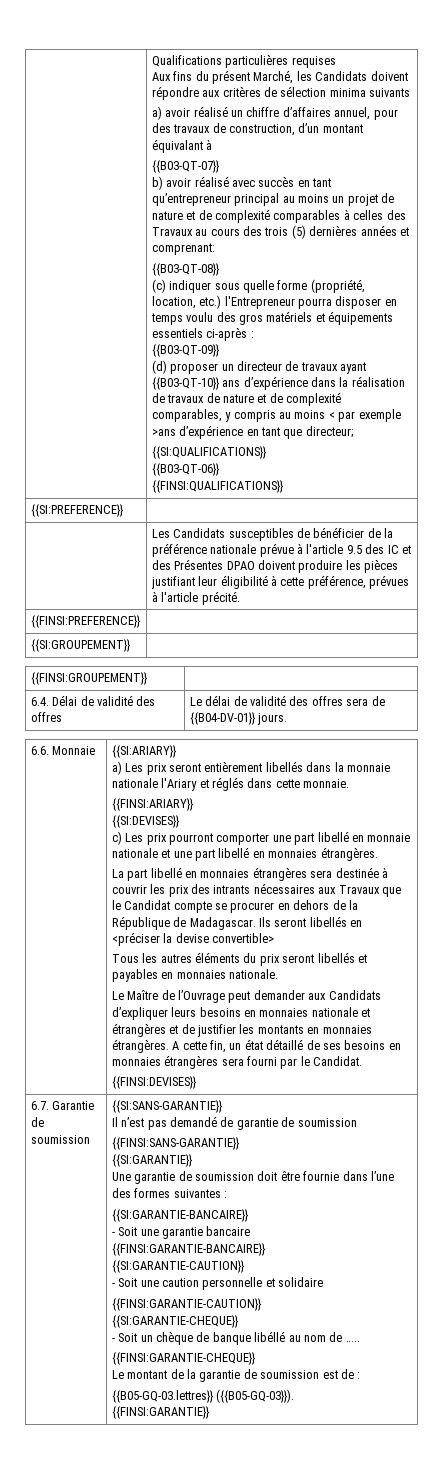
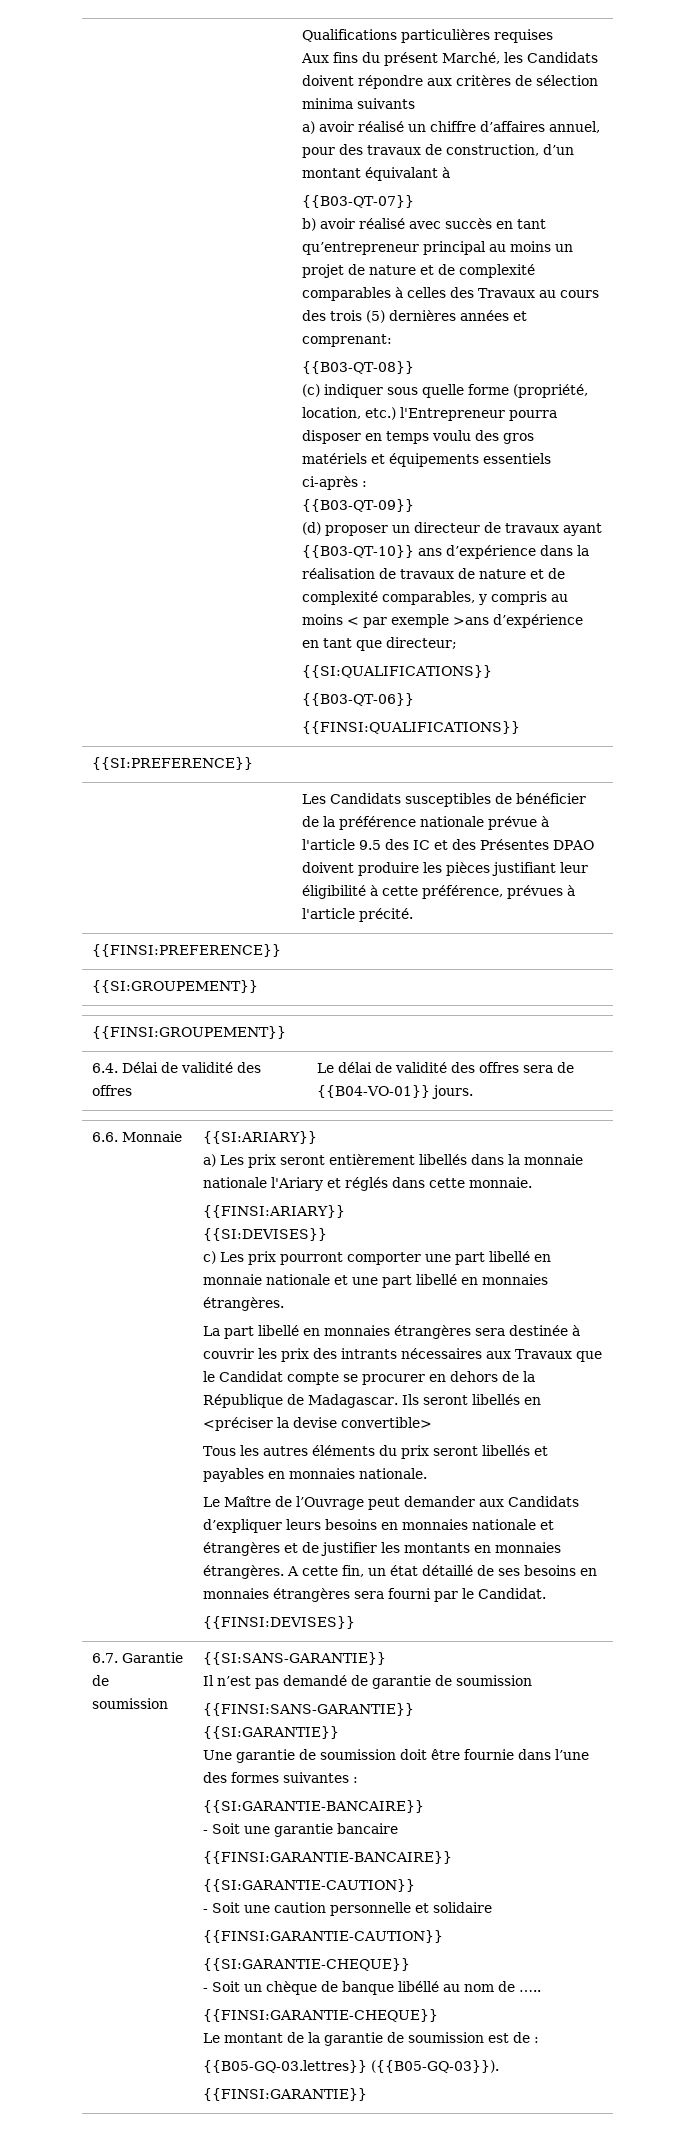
- 6.4. Délai de validité des offres | Le délai de validité des offres sera de {{B04-DV-01}} jours.
+ 6.4. Délai de validité des offres | Le délai de validité des offres sera de {{B04-VO-01}} jours.

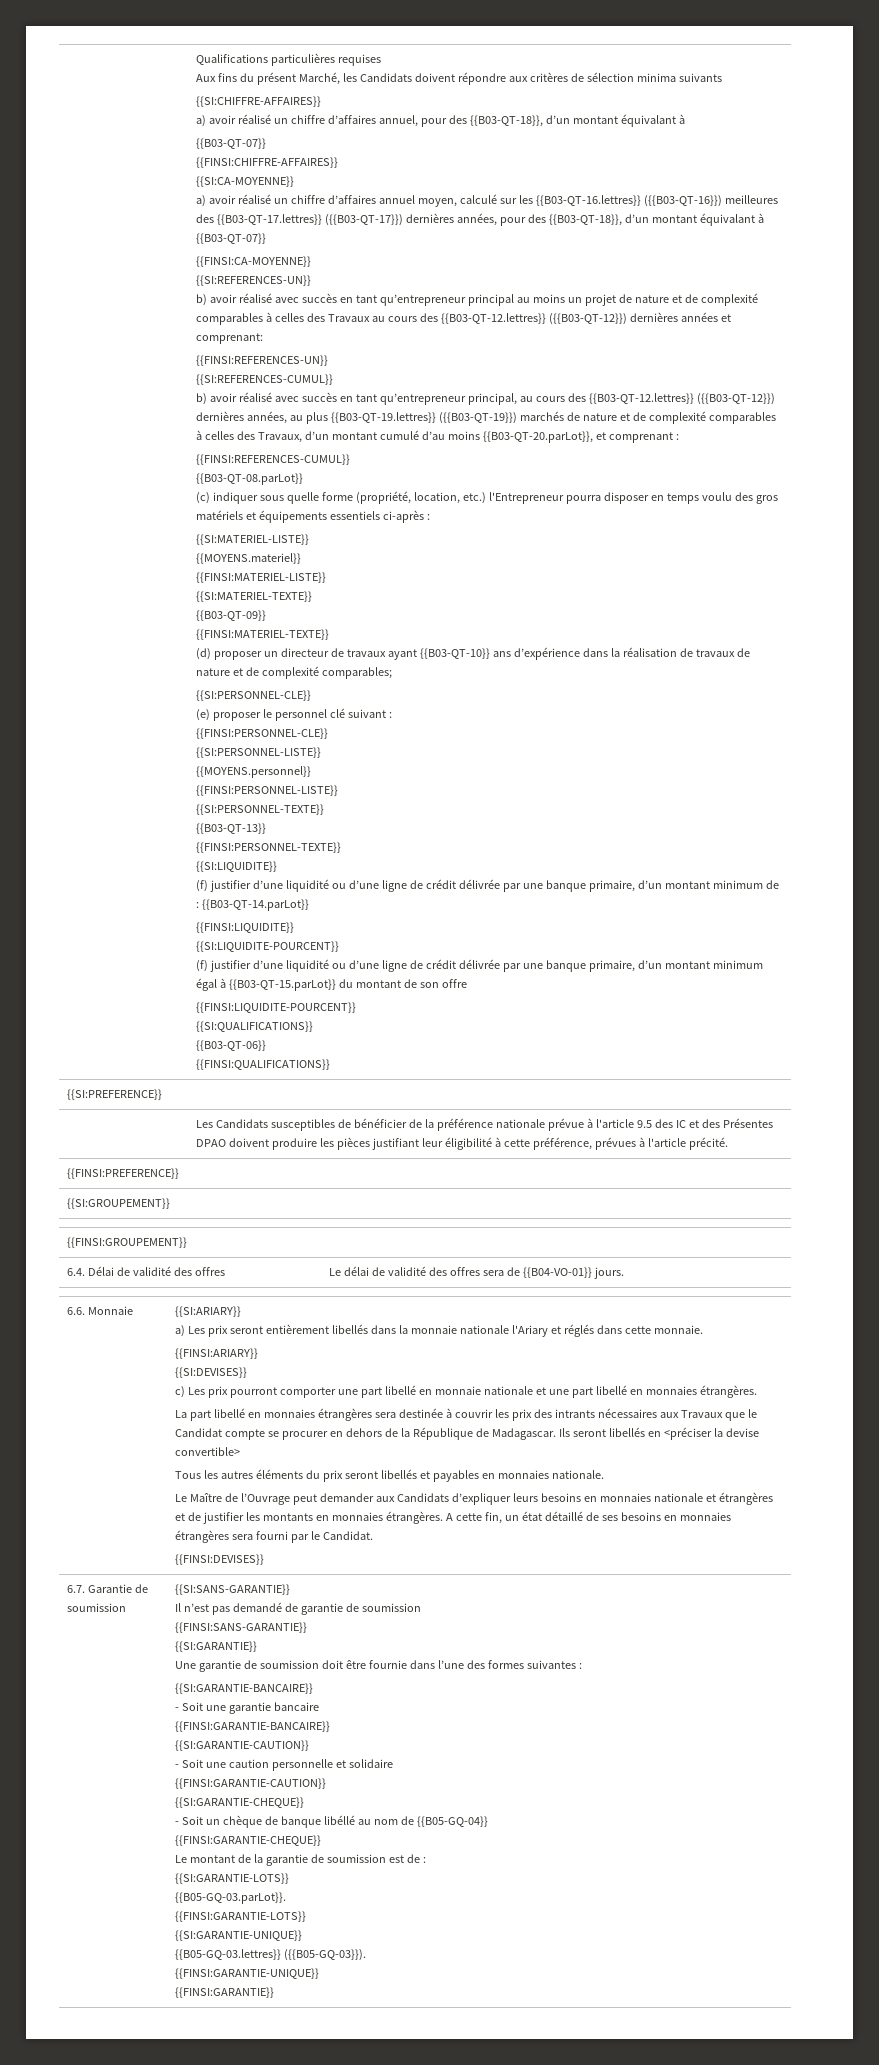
+ {{SI:CHIFFRE-AFFAIRES}}
- a) avoir réalisé un chiffre d’affaires annuel, pour des travaux de construction, d’un montant équivalant à
+ a) avoir réalisé un chiffre d’affaires annuel, pour des {{B03-QT-18}}, d’un montant équivalant à
+ {{FINSI:CHIFFRE-AFFAIRES}}
+ {{SI:CA-MOYENNE}}
+ a) avoir réalisé un chiffre d’affaires annuel moyen, calculé sur les {{B03-QT-16.lettres}} ({{B03-QT-16}}) meilleures des {{B03-QT-17.lettres}} ({{B03-QT-17}}) dernières années, pour des {{B03-QT-18}}, d’un montant équivalant à {{B03-QT-07}}
+ {{FINSI:CA-MOYENNE}}
+ {{SI:REFERENCES-UN}}
- b) avoir réalisé avec succès en tant qu’entrepreneur principal au moins un projet de nature et de complexité comparables à celles des Travaux au cours des trois (5) dernières années et comprenant:
+ b) avoir réalisé avec succès en tant qu’entrepreneur principal au moins un projet de nature et de complexité comparables à celles des Travaux au cours des {{B03-QT-12.lettres}} ({{B03-QT-12}}) dernières années et comprenant:
- {{B03-QT-08}}
+ {{FINSI:REFERENCES-UN}}
+ {{SI:REFERENCES-CUMUL}}
+ b) avoir réalisé avec succès en tant qu’entrepreneur principal, au cours des {{B03-QT-12.lettres}} ({{B03-QT-12}}) dernières années, au plus {{B03-QT-19.lettres}} ({{B03-QT-19}}) marchés de nature et de complexité comparables à celles des Travaux, d’un montant cumulé d’au moins {{B03-QT-20.parLot}}, et comprenant :
+ {{FINSI:REFERENCES-CUMUL}}
+ {{B03-QT-08.parLot}}
+ {{SI:MATERIEL-LISTE}}
+ {{MOYENS.materiel}}
+ {{FINSI:MATERIEL-LISTE}}
+ {{SI:MATERIEL-TEXTE}}
+ {{FINSI:MATERIEL-TEXTE}}
- (d) proposer un directeur de travaux ayant {{B03-QT-10}} ans d’expérience dans la réalisation de travaux de nature et de complexité comparables, y compris au moins < par exemple >ans d’expérience en tant que directeur;
+ (d) proposer un directeur de travaux ayant {{B03-QT-10}} ans d’expérience dans la réalisation de travaux de nature et de complexité comparables;
+ {{SI:PERSONNEL-CLE}}
+ (e) proposer le personnel clé suivant :
+ {{FINSI:PERSONNEL-CLE}}
+ {{SI:PERSONNEL-LISTE}}
+ {{MOYENS.personnel}}
+ {{FINSI:PERSONNEL-LISTE}}
+ {{SI:PERSONNEL-TEXTE}}
+ {{B03-QT-13}}
+ {{FINSI:PERSONNEL-TEXTE}}
+ {{SI:LIQUIDITE}}
+ (f) justifier d’une liquidité ou d’une ligne de crédit délivrée par une banque primaire, d’un montant minimum de : {{B03-QT-14.parLot}}
+ {{FINSI:LIQUIDITE}}
+ {{SI:LIQUIDITE-POURCENT}}
+ (f) justifier d’une liquidité ou d’une ligne de crédit délivrée par une banque primaire, d’un montant minimum égal à {{B03-QT-15.parLot}} du montant de son offre
+ {{FINSI:LIQUIDITE-POURCENT}}
- - Soit un chèque de banque libéllé au nom de …..
+ - Soit un chèque de banque libéllé au nom de {{B05-GQ-04}}
+ {{SI:GARANTIE-LOTS}}
+ {{B05-GQ-03.parLot}}.
+ {{FINSI:GARANTIE-LOTS}}
+ {{SI:GARANTIE-UNIQUE}}
+ {{FINSI:GARANTIE-UNIQUE}}

